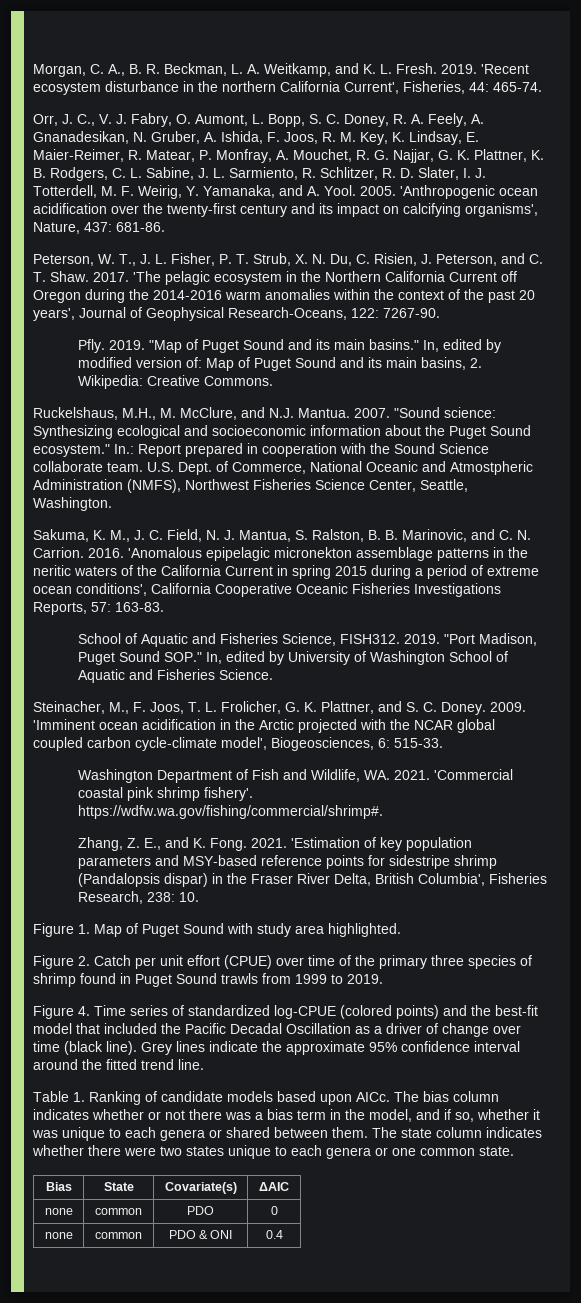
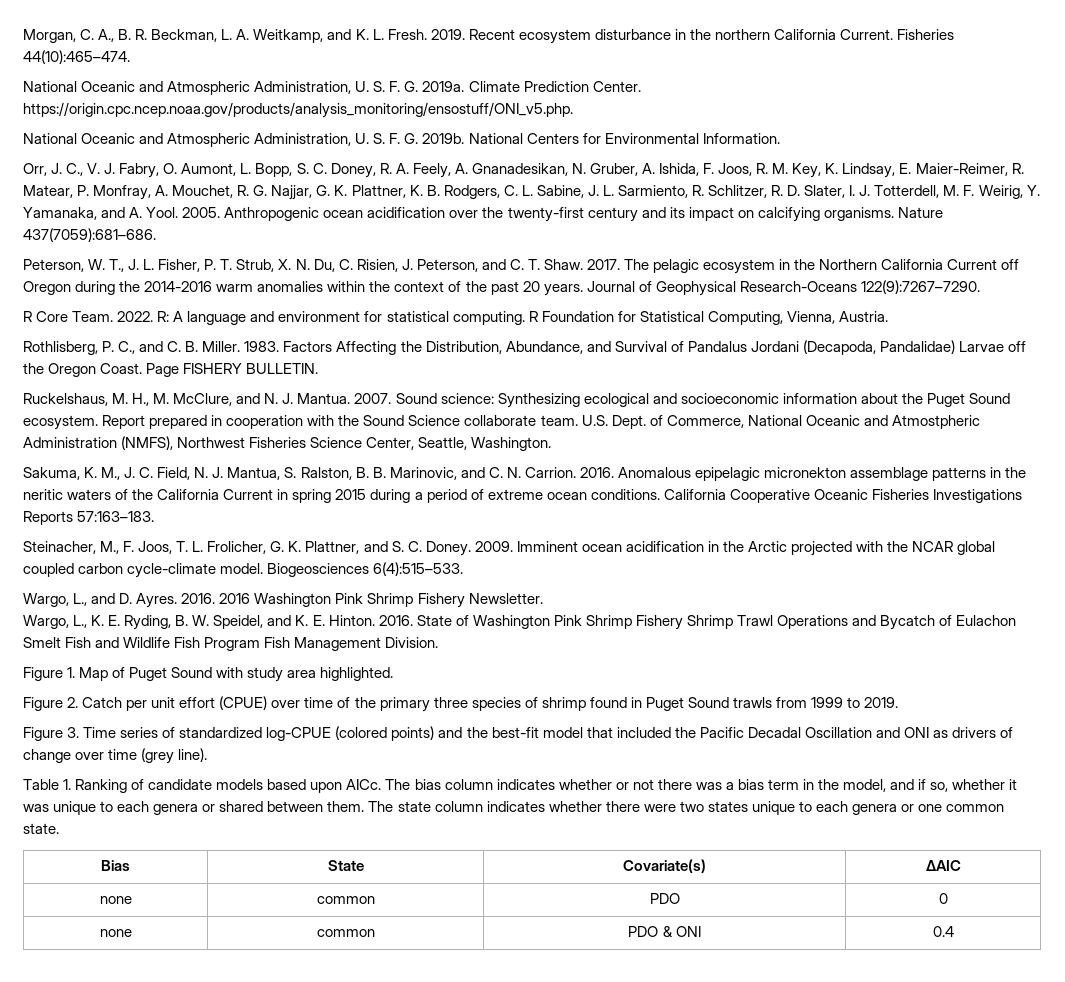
- 'Recent ecosystem disturbance in the northern California Current', Fisheries, 44: 465-74.
+ Recent ecosystem disturbance in the northern California Current. Fisheries 44(10):465–474.
+ National Oceanic and Atmospheric Administration, U. S. F. G. 2019a. Climate Prediction Center. https://origin.cpc.ncep.noaa.gov/products/analysis_monitoring/ensostuff/ONI_v5.php.
+ National Oceanic and Atmospheric Administration, U. S. F. G. 2019b. National Centers for Environmental Information.
- 'Anthropogenic ocean acidification over the twenty-first century and its impact on calcifying organisms', Nature, 437: 681-86.
+ Anthropogenic ocean acidification over the twenty-first century and its impact on calcifying organisms. Nature 437(7059):681–686.
- 'The pelagic ecosystem in the Northern California Current off Oregon during the 2014-2016 warm anomalies within the context of the past 20 years', Journal of Geophysical Research-Oceans, 122: 7267-90.
- Pfly. 2019. "Map of Puget Sound and its main basins." In, edited by modified version of: Map of Puget Sound and its main basins, 2. Wikipedia: Creative Commons.
+ The pelagic ecosystem in the Northern California Current off Oregon during the 2014-2016 warm anomalies within the context of the past 20 years. Journal of Geophysical Research-Oceans 122(9):7267–7290.
+ R Core Team. 2022. R: A language and environment for statistical computing. R Foundation for Statistical Computing, Vienna, Austria.
+ Rothlisberg, P. C., and C. B. Miller. 1983. Factors Affecting the Distribution, Abundance, and Survival of Pandalus Jordani (Decapoda, Pandalidae) Larvae off the Oregon Coast. Page FISHERY BULLETIN.
- Ruckelshaus, M.H., M. McClure, and N.J. Mantua.
+ Ruckelshaus, M. H., M. McClure, and N. J. Mantua.
- "Sound science: Synthesizing ecological and socioeconomic information about the Puget Sound ecosystem." In.: Report prepared in cooperation with the Sound Science collaborate team.
+ Sound science: Synthesizing ecological and socioeconomic information about the Puget Sound ecosystem. Report prepared in cooperation with the Sound Science collaborate team.
- 'Anomalous epipelagic micronekton assemblage patterns in the neritic waters of the California Current in spring 2015 during a period of extreme ocean conditions', California Cooperative Oceanic Fisheries Investigations Reports, 57: 163-83.
- School of Aquatic and Fisheries Science, FISH312. 2019. "Port Madison, Puget Sound SOP." In, edited by University of Washington School of Aquatic and Fisheries Science.
+ Anomalous epipelagic micronekton assemblage patterns in the neritic waters of the California Current in spring 2015 during a period of extreme ocean conditions. California Cooperative Oceanic Fisheries Investigations Reports 57:163–183.
- 'Imminent ocean acidification in the Arctic projected with the NCAR global coupled carbon cycle-climate model', Biogeosciences, 6: 515-33.
- Washington Department of Fish and Wildlife, WA. 2021. 'Commercial coastal pink shrimp fishery'. https://wdfw.wa.gov/fishing/commercial/shrimp#.
- Zhang, Z. E., and K. Fong. 2021. 'Estimation of key population parameters and MSY-based reference points for sidestripe shrimp (Pandalopsis dispar) in the Fraser River Delta, British Columbia', Fisheries Research, 238: 10.
+ Imminent ocean acidification in the Arctic projected with the NCAR global coupled carbon cycle-climate model. Biogeosciences 6(4):515–533.
+ Wargo, L., and D. Ayres. 2016. 2016 Washington Pink Shrimp Fishery Newsletter.
+ Wargo, L., K. E. Ryding, B. W. Speidel, and K. E. Hinton. 2016. State of Washington Pink Shrimp Fishery Shrimp Trawl Operations and Bycatch of Eulachon Smelt Fish and Wildlife Fish Program Fish Management Division.
- Figure 4. Time series of standardized log-CPUE (colored points) and the best-fit model that included the Pacific Decadal Oscillation as a driver of change over time (black line). Grey lines indicate the approximate 95% confidence interval around the fitted trend line.
+ Figure 3. Time series of standardized log-CPUE (colored points) and the best-fit model that included the Pacific Decadal Oscillation and ONI as drivers of change over time (grey line).

